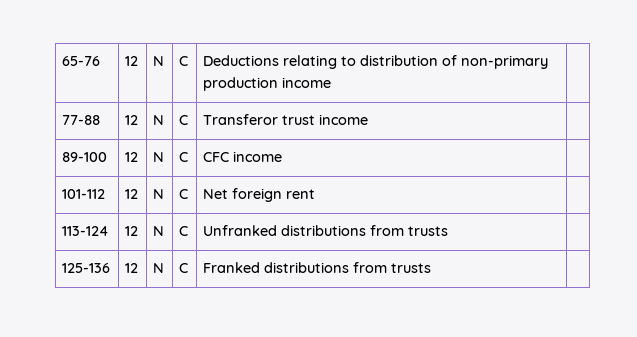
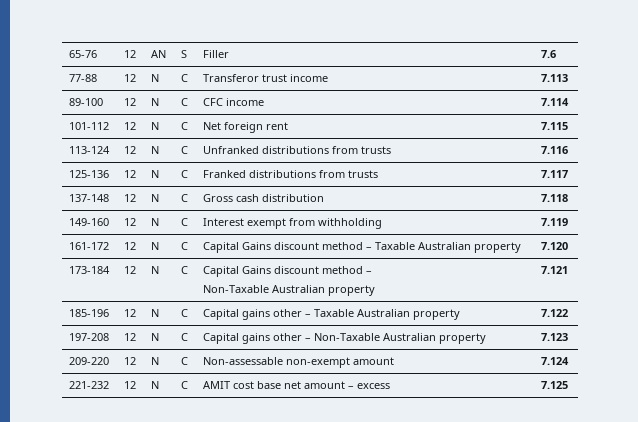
- 65-76 | 12 | N | C | Deductions relating to distribution of non-primary production income |
+ 65-76 | 12 | AN | S | Filler | 7.6
- 77-88 | 12 | N | C | Transferor trust income |
+ 77-88 | 12 | N | C | Transferor trust income | 7.113
- 89-100 | 12 | N | C | CFC income |
+ 89-100 | 12 | N | C | CFC income | 7.114
- 101-112 | 12 | N | C | Net foreign rent |
+ 101-112 | 12 | N | C | Net foreign rent | 7.115
- 113-124 | 12 | N | C | Unfranked distributions from trusts |
+ 113-124 | 12 | N | C | Unfranked distributions from trusts | 7.116
- 125-136 | 12 | N | C | Franked distributions from trusts |
+ 125-136 | 12 | N | C | Franked distributions from trusts | 7.117
+ 137-148 | 12 | N | C | Gross cash distribution | 7.118
+ 149-160 | 12 | N | C | Interest exempt from withholding | 7.119
+ 161-172 | 12 | N | C | Capital Gains discount method – Taxable Australian property | 7.120
+ 173-184 | 12 | N | C | Capital Gains discount method –
+ Non-Taxable Australian property | 7.121
+ 185-196 | 12 | N | C | Capital gains other – Taxable Australian property | 7.122
+ 197-208 | 12 | N | C | Capital gains other – Non-Taxable Australian property | 7.123
+ 209-220 | 12 | N | C | Non-assessable non-exempt amount | 7.124
+ 221-232 | 12 | N | C | AMIT cost base net amount – excess | 7.125

